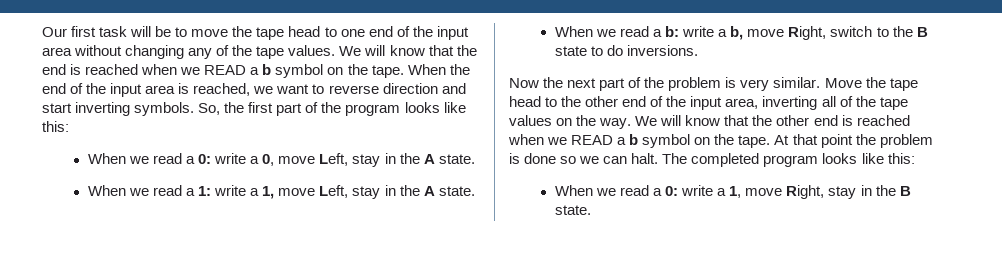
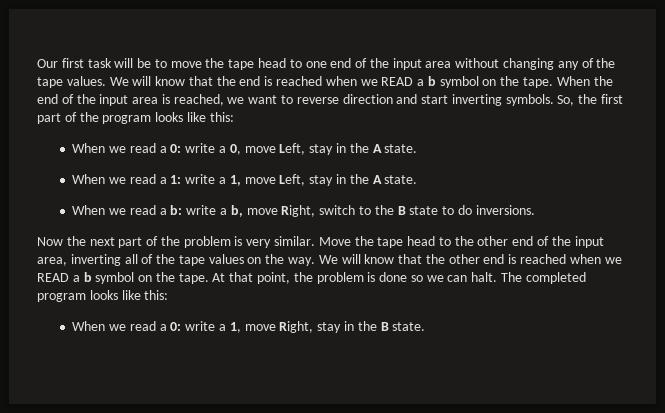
- At that point the problem is done so we can halt.
+ At that point, the problem is done so we can halt.

